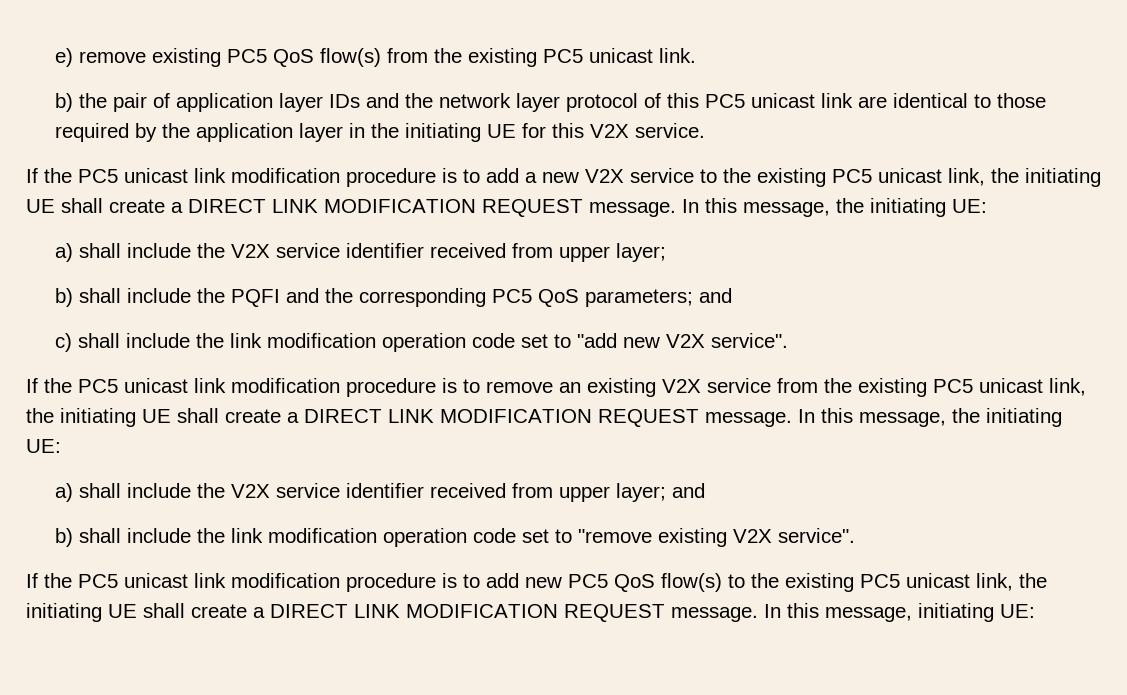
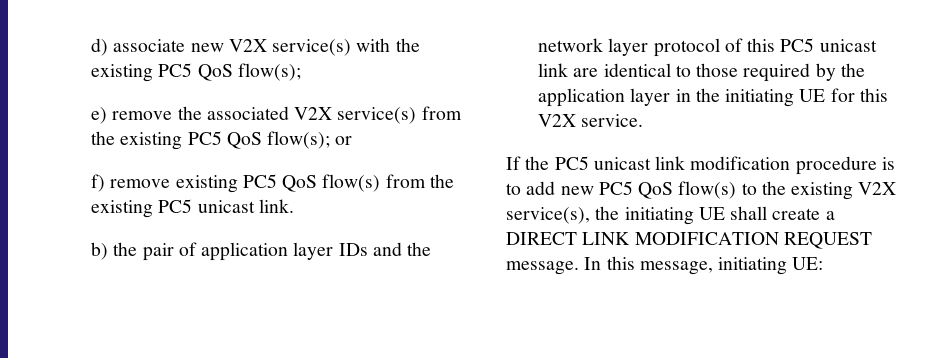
- e) remove existing PC5 QoS flow(s) from the existing PC5 unicast link.
+ d) associate new V2X service(s) with the existing PC5 QoS flow(s);
+ e) remove the associated V2X service(s) from the existing PC5 QoS flow(s); or
+ f) remove existing PC5 QoS flow(s) from the existing PC5 unicast link.
- If the PC5 unicast link modification procedure is to add a new V2X service to the existing PC5 unicast link, the initiating UE shall create a DIRECT LINK MODIFICATION REQUEST message. In this message, the initiating UE:
- a) shall include the V2X service identifier received from upper layer;
- b) shall include the PQFI and the corresponding PC5 QoS parameters; and
- c) shall include the link modification operation code set to "add new V2X service".
- If the PC5 unicast link modification procedure is to remove an existing V2X service from the existing PC5 unicast link, the initiating UE shall create a DIRECT LINK MODIFICATION REQUEST message. In this message, the initiating UE:
- a) shall include the V2X service identifier received from upper layer; and
- b) shall include the link modification operation code set to "remove existing V2X service".
- If the PC5 unicast link modification procedure is to add new PC5 QoS flow(s) to the existing PC5 unicast link, the initiating UE shall create a DIRECT LINK MODIFICATION REQUEST message.
+ If the PC5 unicast link modification procedure is to add new PC5 QoS flow(s) to the existing V2X service(s), the initiating UE shall create a DIRECT LINK MODIFICATION REQUEST message.

